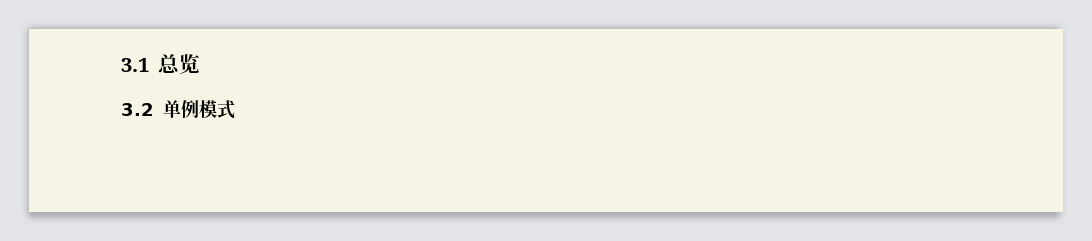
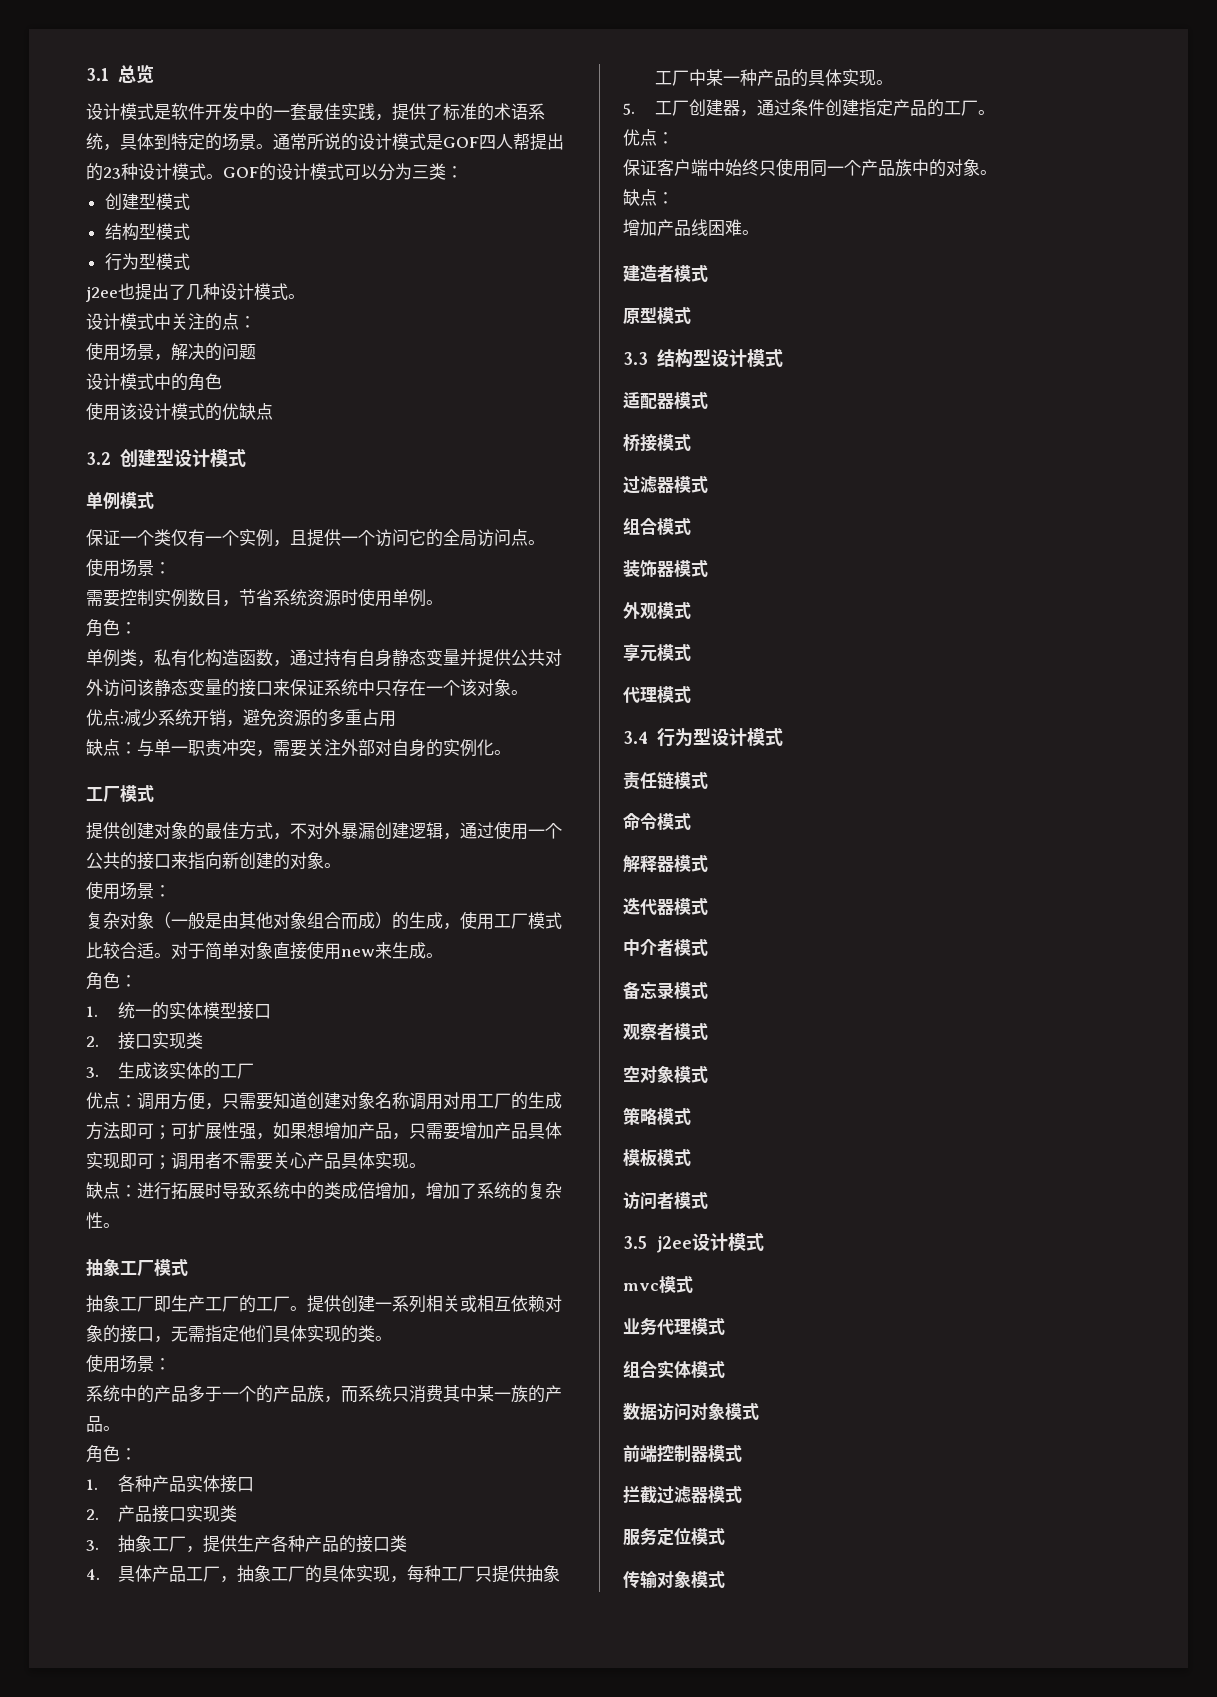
- 3.2单例模式
+ 设计模式是软件开发中的一套最佳实践，提供了标准的术语系统，具体到特定的场景。通常所说的设计模式是GOF四人帮提出的23种设计模式。GOF的设计模式可以分为三类：
+ 创建型模式
+ 结构型模式
+ 行为型模式
+ j2ee也提出了几种设计模式。
+ 设计模式中关注的点：
+ 使用场景，解决的问题
+ 设计模式中的角色
+ 使用该设计模式的优缺点
+ 3.2创建型设计模式
+ 单例模式
+ 保证一个类仅有一个实例，且提供一个访问它的全局访问点。
+ 使用场景：
+ 需要控制实例数目，节省系统资源时使用单例。
+ 角色：
+ 单例类，私有化构造函数，通过持有自身静态变量并提供公共对外访问该静态变量的接口来保证系统中只存在一个该对象。
+ 优点:减少系统开销，避免资源的多重占用
+ 缺点：与单一职责冲突，需要关注外部对自身的实例化。
+ 工厂模式
+ 提供创建对象的最佳方式，不对外暴漏创建逻辑，通过使用一个公共的接口来指向新创建的对象。
+ 使用场景：
+ 复杂对象（一般是由其他对象组合而成）的生成，使用工厂模式比较合适。对于简单对象直接使用new来生成。
+ 角色：
+ 1.统一的实体模型接口
+ 2.接口实现类
+ 3.生成该实体的工厂
+ 优点：调用方便，只需要知道创建对象名称调用对用工厂的生成方法即可；可扩展性强，如果想增加产品，只需要增加产品具体实现即可；调用者不需要关心产品具体实现。
+ 缺点：进行拓展时导致系统中的类成倍增加，增加了系统的复杂性。
+ 抽象工厂模式
+ 抽象工厂即生产工厂的工厂。提供创建一系列相关或相互依赖对象的接口，无需指定他们具体实现的类。
+ 使用场景：
+ 系统中的产品多于一个的产品族，而系统只消费其中某一族的产品。
+ 角色：
+ 1.各种产品实体接口
+ 2.产品接口实现类
+ 3.抽象工厂，提供生产各种产品的接口类
+ 4.具体产品工厂，抽象工厂的具体实现，每种工厂只提供抽象工厂中某一种产品的具体实现。
+ 5.工厂创建器，通过条件创建指定产品的工厂。
+ 优点：
+ 保证客户端中始终只使用同一个产品族中的对象。
+ 缺点：
+ 增加产品线困难。
+ 建造者模式
+ 原型模式
+ 3.3结构型设计模式
+ 适配器模式
+ 桥接模式
+ 过滤器模式
+ 组合模式
+ 装饰器模式
+ 外观模式
+ 享元模式
+ 代理模式
+ 3.4行为型设计模式
+ 责任链模式
+ 命令模式
+ 解释器模式
+ 迭代器模式
+ 中介者模式
+ 备忘录模式
+ 观察者模式
+ 空对象模式
+ 策略模式
+ 模板模式
+ 访问者模式
+ 3.5 j2ee设计模式
+ mvc模式
+ 业务代理模式
+ 组合实体模式
+ 数据访问对象模式
+ 前端控制器模式
+ 拦截过滤器模式
+ 服务定位模式
+ 传输对象模式

